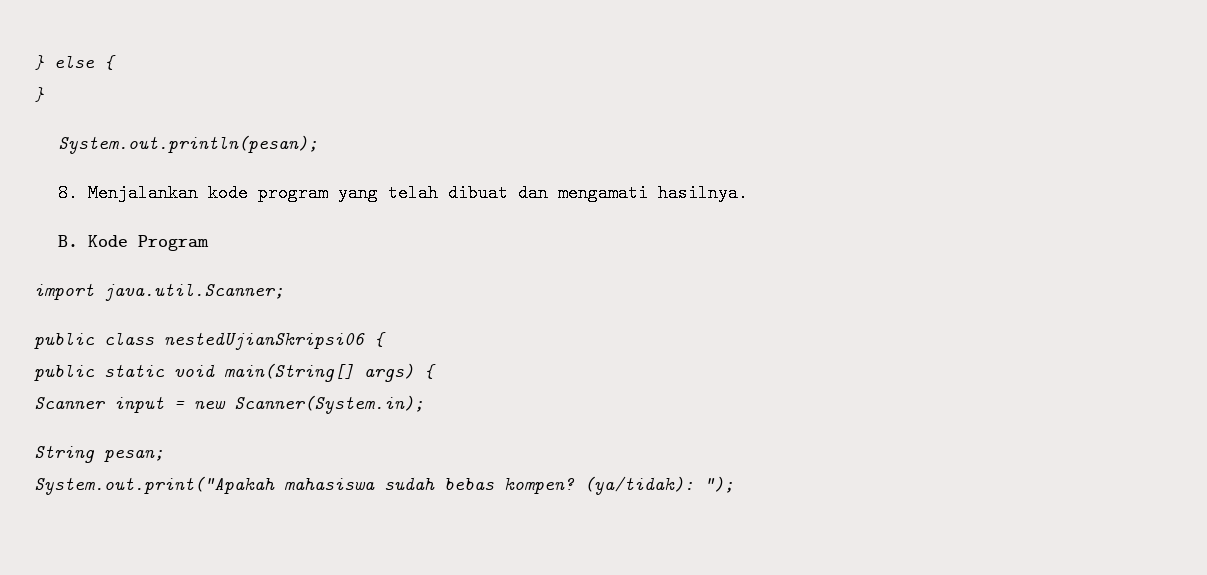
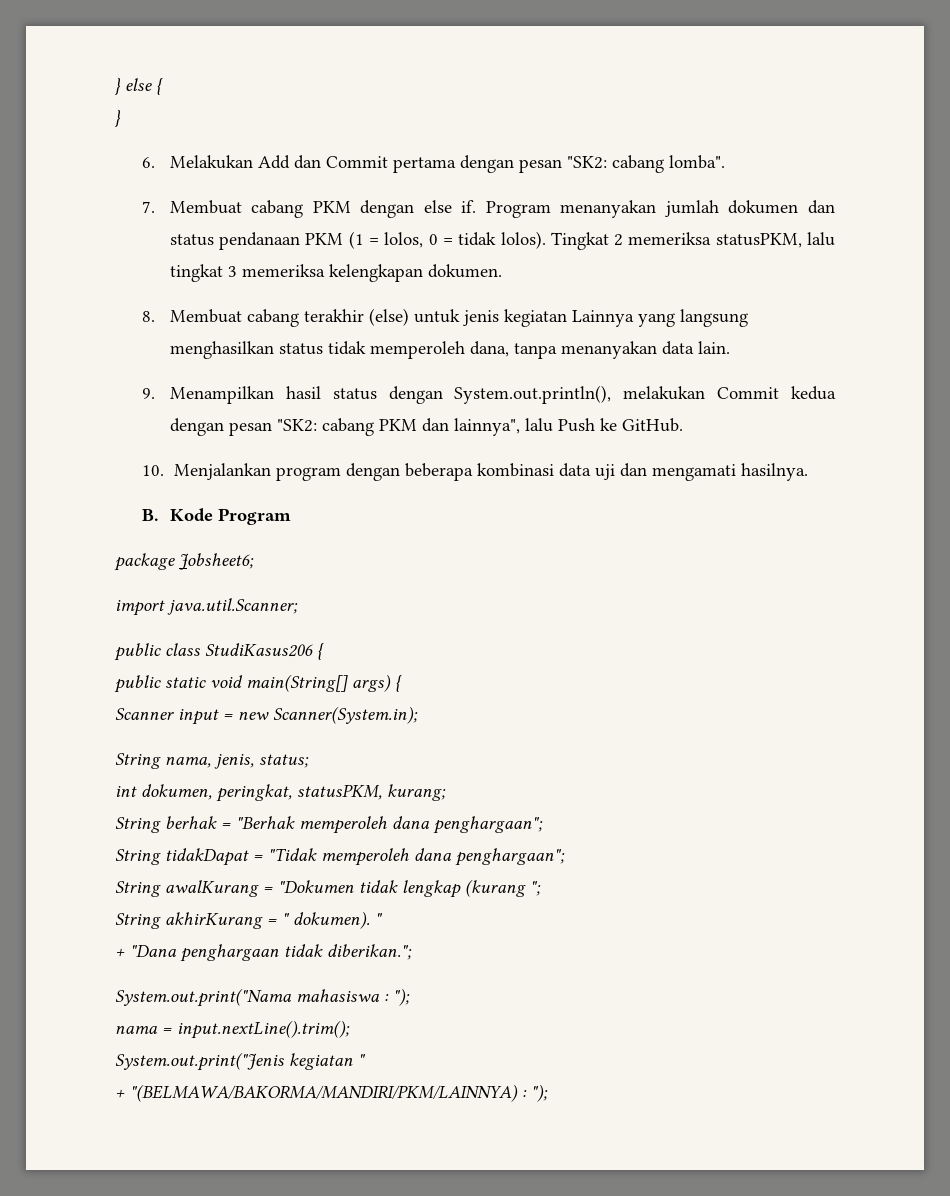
- System.out.println(pesan);
- 8. Menjalankan kode program yang telah dibuat dan mengamati hasilnya.
+ 6. Melakukan Add dan Commit pertama dengan pesan "SK2: cabang lomba".
+ 7. Membuat cabang PKM dengan else if. Program menanyakan jumlah dokumen dan status pendanaan PKM (1 = lolos, 0 = tidak lolos). Tingkat 2 memeriksa statusPKM, lalu tingkat 3 memeriksa kelengkapan dokumen.
+ 8. Membuat cabang terakhir (else) untuk jenis kegiatan Lainnya yang langsung menghasilkan status tidak memperoleh dana, tanpa menanyakan data lain.
+ 9. Menampilkan hasil status dengan System.out.println(), melakukan Commit kedua dengan pesan "SK2: cabang PKM dan lainnya", lalu Push ke GitHub.
+ 10. Menjalankan program dengan beberapa kombinasi data uji dan mengamati hasilnya.
+ package Jobsheet6;
- public class nestedUjianSkripsi06 {
+ public class StudiKasus206 {
- String pesan;
- System.out.print("Apakah mahasiswa sudah bebas kompen? (ya/tidak): ");
+ String nama, jenis, status;
+ int dokumen, peringkat, statusPKM, kurang;
+ String berhak = "Berhak memperoleh dana penghargaan";
+ String tidakDapat = "Tidak memperoleh dana penghargaan";
+ String awalKurang = "Dokumen tidak lengkap (kurang ";
+ String akhirKurang = " dokumen). "
+ + "Dana penghargaan tidak diberikan.";
+ System.out.print("Nama mahasiswa : ");
+ nama = input.nextLine().trim();
+ System.out.print("Jenis kegiatan "
+ + "(BELMAWA/BAKORMA/MANDIRI/PKM/LAINNYA) : ");

